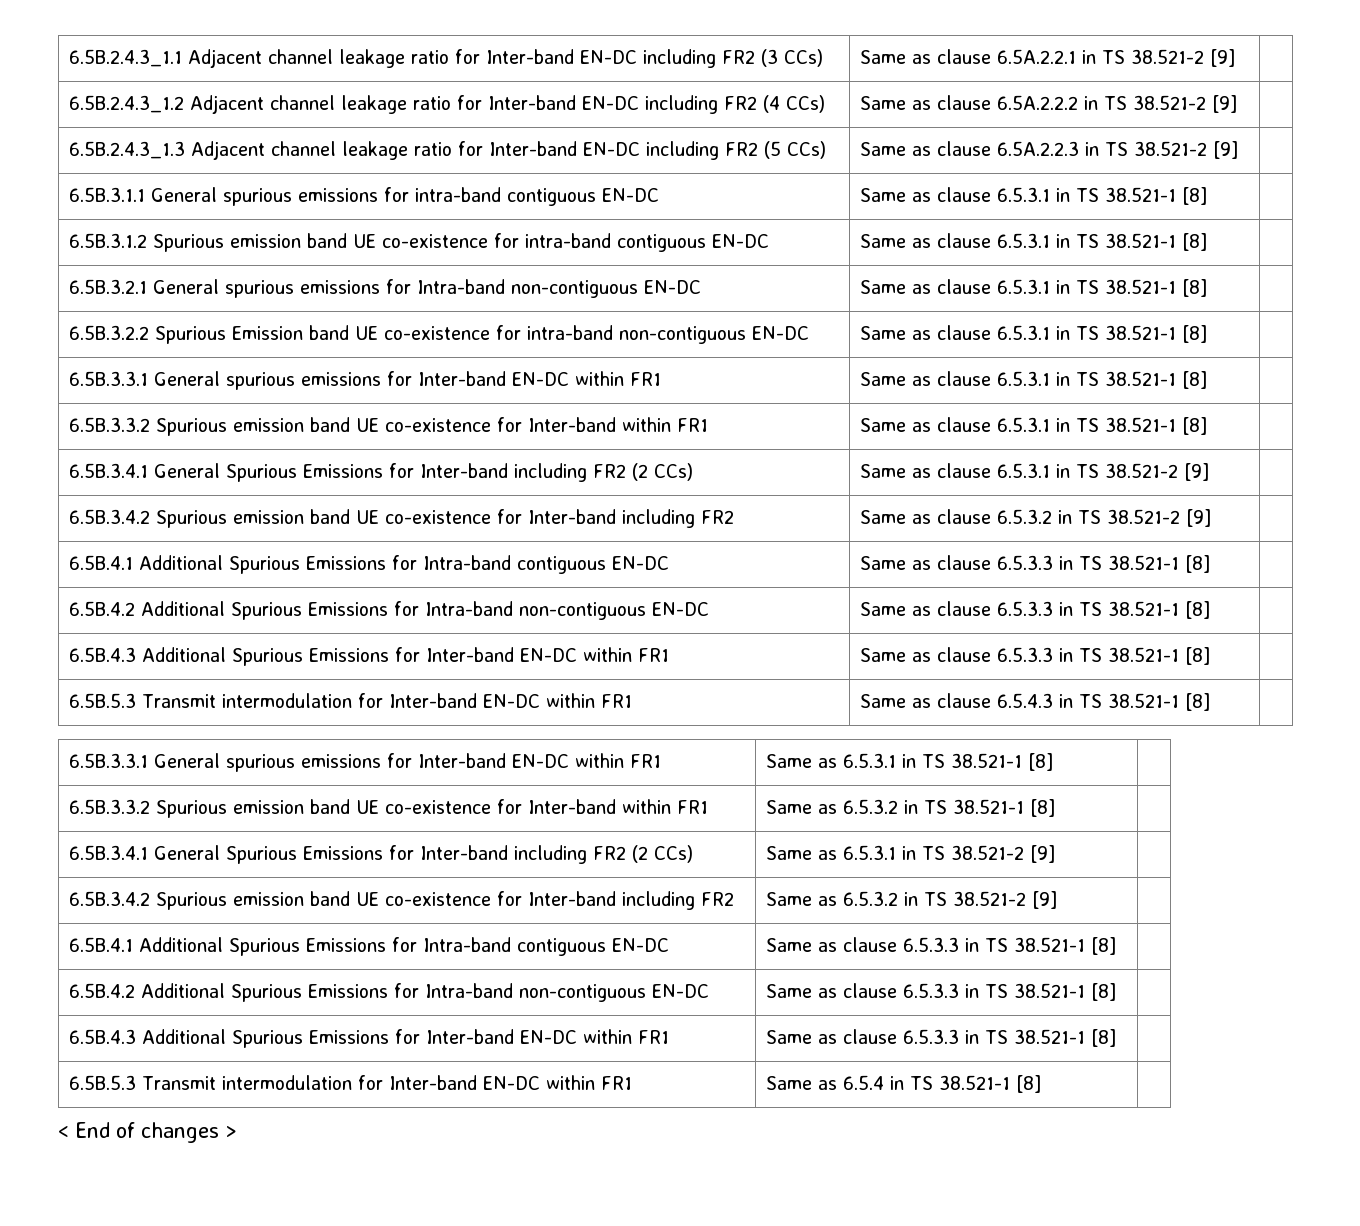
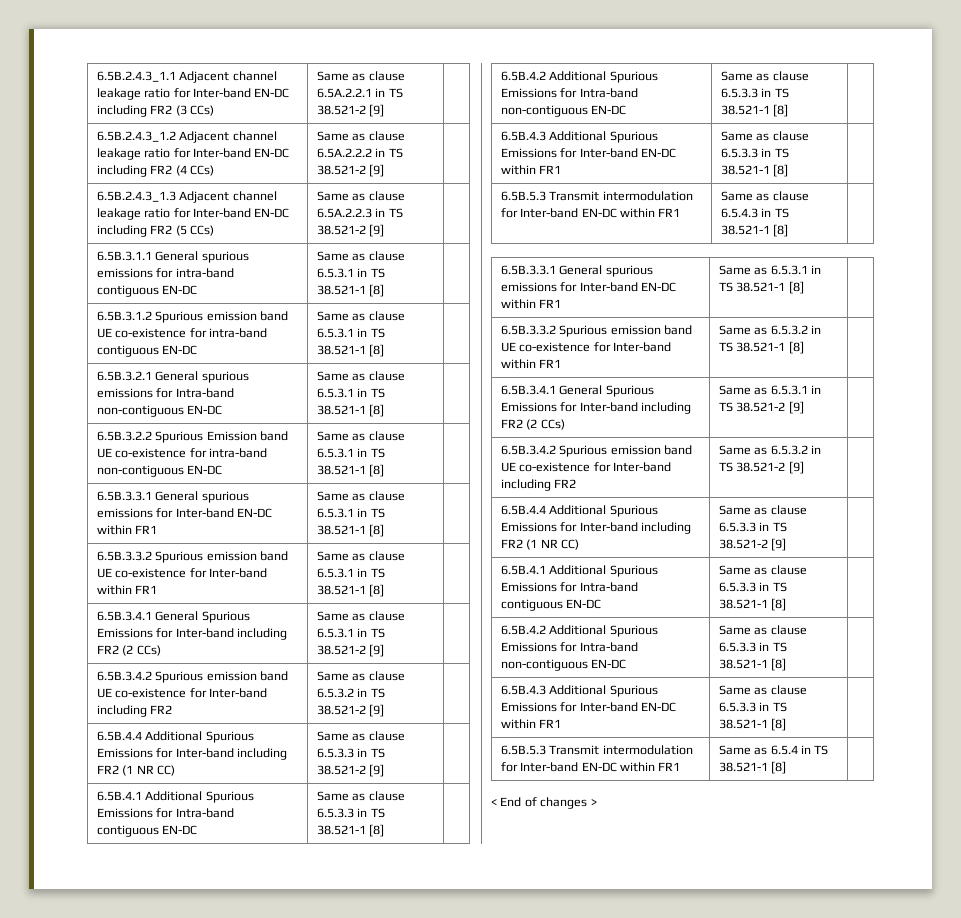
  6.5B.3.4.2 Spurious emission band UE co-existence for Inter-band including FR2 | Same as clause 6.5.3.2 in TS 38.521-2 [9] |
+ 6.5B.4.4 Additional Spurious Emissions for Inter-band including FR2 (1 NR CC) | Same as clause 6.5.3.3 in TS 38.521-2 [9] |
  6.5B.3.4.2 Spurious emission band UE co-existence for Inter-band including FR2 | Same as 6.5.3.2 in TS 38.521-2 [9] |
+ 6.5B.4.4 Additional Spurious Emissions for Inter-band including FR2 (1 NR CC) | Same as clause 6.5.3.3 in TS 38.521-2 [9] |

